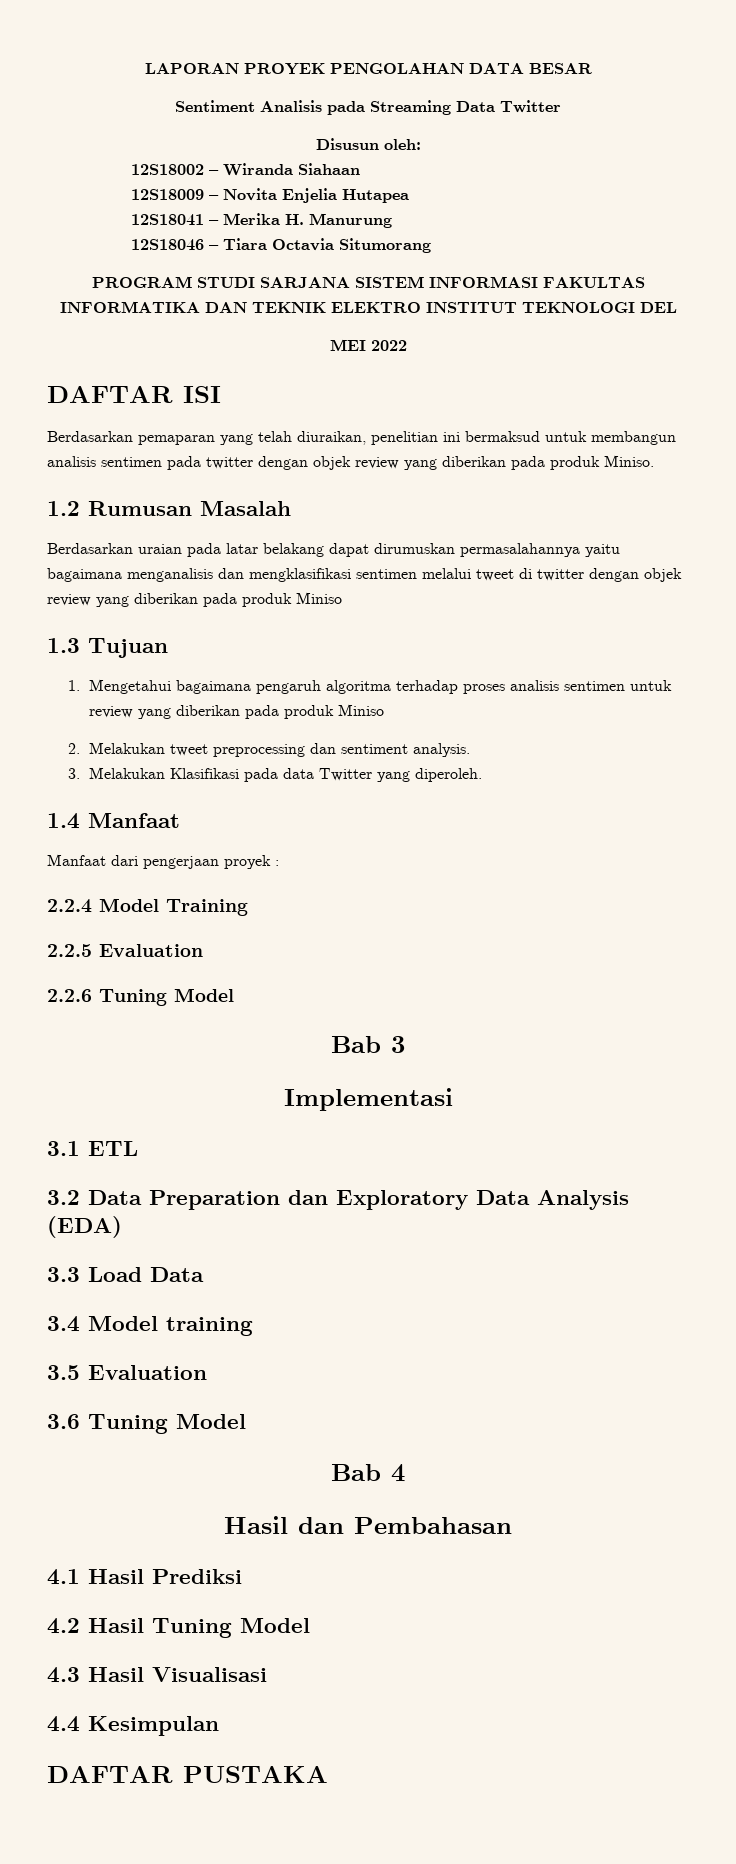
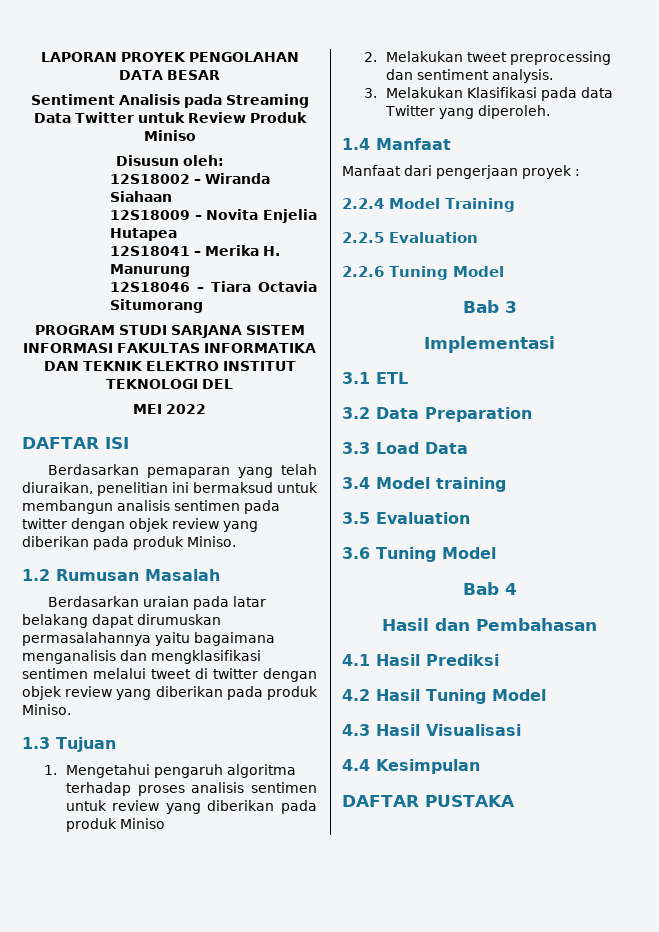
- Sentiment Analisis pada Streaming Data Twitter
+ Sentiment Analisis pada Streaming Data Twitter untuk Review Produk Miniso
- Berdasarkan uraian pada latar belakang dapat dirumuskan permasalahannya yaitu bagaimana menganalisis dan mengklasifikasi sentimen melalui tweet di twitter dengan objek review yang diberikan pada produk Miniso
+ Berdasarkan uraian pada latar belakang dapat dirumuskan permasalahannya yaitu bagaimana menganalisis dan mengklasifikasi sentimen melalui tweet di twitter dengan objek review yang diberikan pada produk Miniso.
- 1. Mengetahui bagaimana pengaruh algoritma terhadap proses analisis sentimen untuk review yang diberikan pada produk Miniso
+ 1. Mengetahui pengaruh algoritma terhadap proses analisis sentimen untuk review yang diberikan pada produk Miniso
- 3.2 Data Preparation dan Exploratory Data Analysis (EDA)
+ 3.2 Data Preparation

